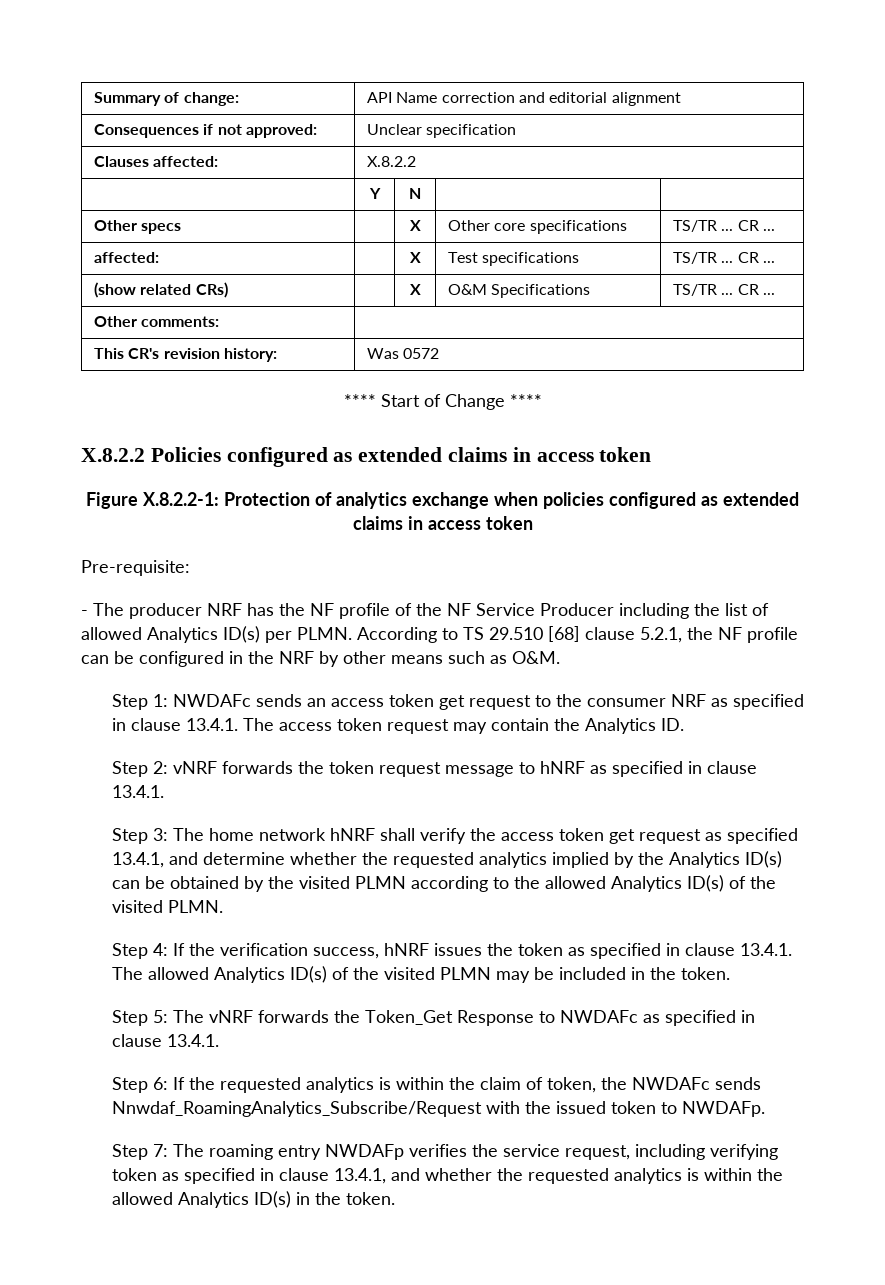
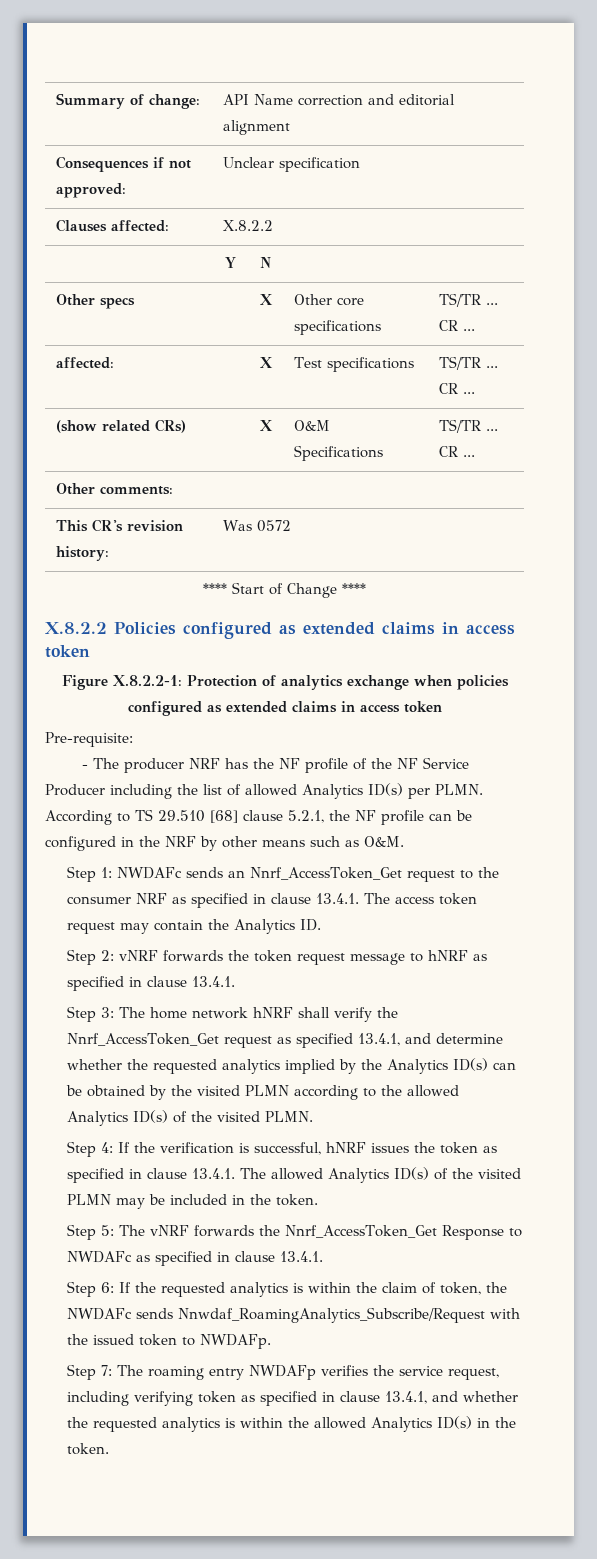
- Step 1: NWDAFc sends an access token get request to the consumer NRF as specified in clause 13.4.1. The access token request may contain the Analytics ID.
+ Step 1: NWDAFc sends an Nnrf_AccessToken_Get request to the consumer NRF as specified in clause 13.4.1. The access token request may contain the Analytics ID.
- Step 3: The home network hNRF shall verify the access token get request as specified 13.4.1, and determine whether the requested analytics implied by the Analytics ID(s) can be obtained by the visited PLMN according to the allowed Analytics ID(s) of the visited PLMN.
+ Step 3: The home network hNRF shall verify the Nnrf_AccessToken_Get request as specified 13.4.1, and determine whether the requested analytics implied by the Analytics ID(s) can be obtained by the visited PLMN according to the allowed Analytics ID(s) of the visited PLMN.
- Step 4: If the verification success, hNRF issues the token as specified in clause 13.4.1. The allowed Analytics ID(s) of the visited PLMN may be included in the token.
+ Step 4: If the verification is successful, hNRF issues the token as specified in clause 13.4.1. The allowed Analytics ID(s) of the visited PLMN may be included in the token.
- Step 5: The vNRF forwards the Token_Get Response to NWDAFc as specified in clause 13.4.1.
+ Step 5: The vNRF forwards the Nnrf_AccessToken_Get Response to NWDAFc as specified in clause 13.4.1.

